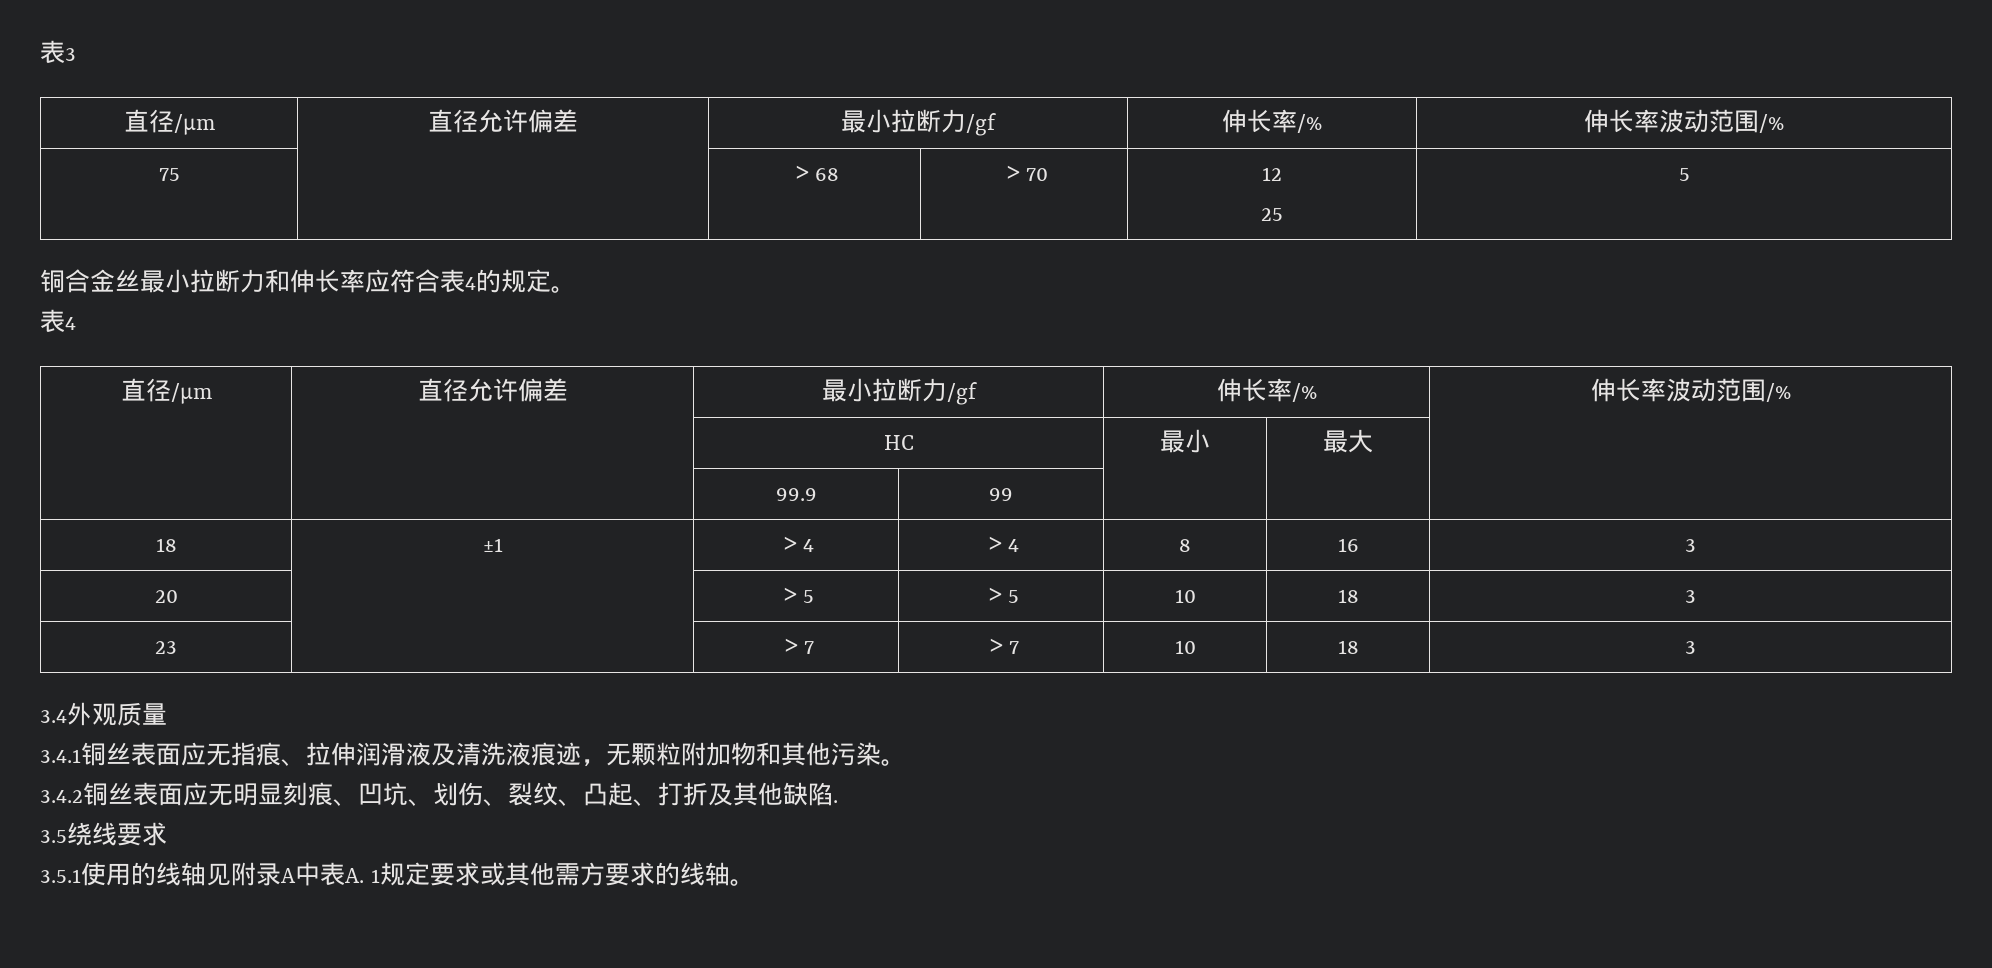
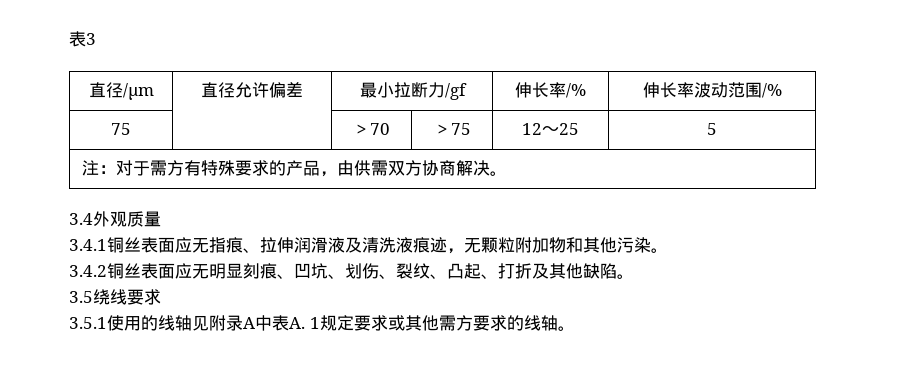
- 75 | | ＞68 | ＞70 | 12
- 25 | 5
+ 75 | | ＞70 | ＞75 | 12〜25 | 5
- 铜合金丝最小拉断力和伸长率应符合表4的规定。
- 表4
- 直径/μm | 直径允许偏差 | 最小拉断力/gf | 伸长率/% | 伸长率波动范围/%
- | | HC | 最小 | 最大 |
- | | 99.9 | 99 | | |
- 18 | ±1 | ＞4 | ＞4 | 8 | 16 | 3
- 20 | | ＞5 | ＞5 | 10 | 18 | 3
- 23 | | ＞7 | ＞7 | 10 | 18 | 3
+ 注：对于需方有特殊要求的产品，由供需双方协商解决。
- 3.4.2铜丝表面应无明显刻痕、凹坑、划伤、裂纹、凸起、打折及其他缺陷.
+ 3.4.2铜丝表面应无明显刻痕、凹坑、划伤、裂纹、凸起、打折及其他缺陷。

